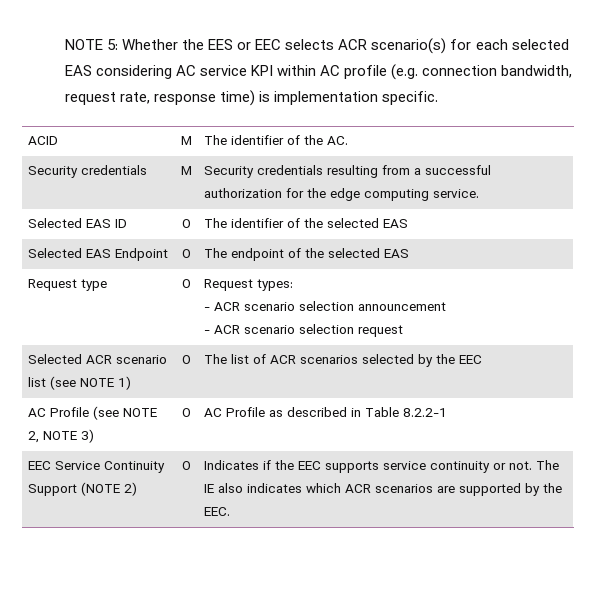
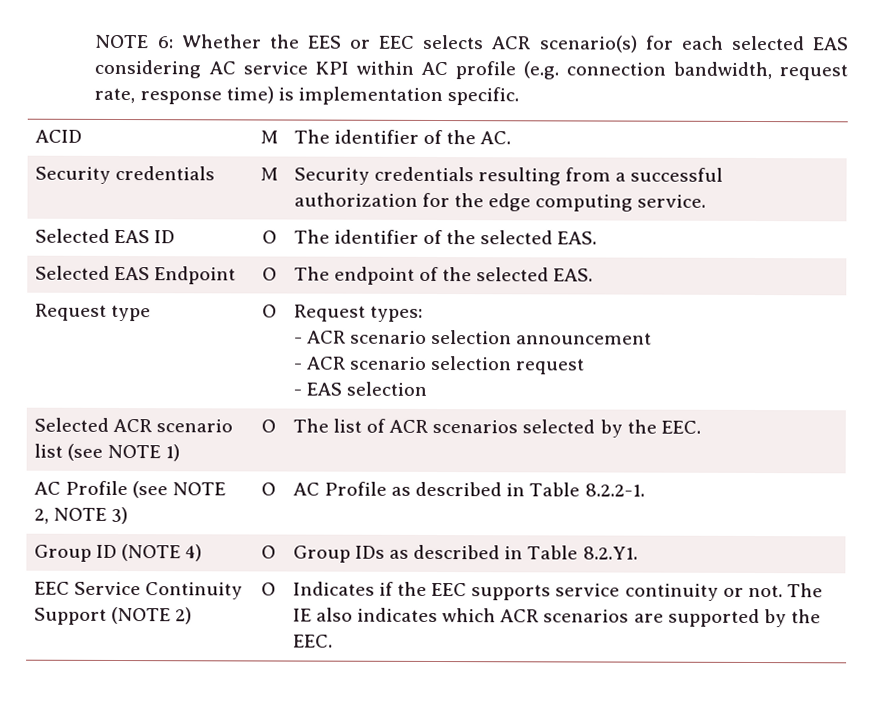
- NOTE 5: Whether the EES or EEC selects ACR scenario(s) for each selected EAS considering AC service KPI within AC profile (e.g. connection bandwidth, request rate, response time) is implementation specific.
+ NOTE 6: Whether the EES or EEC selects ACR scenario(s) for each selected EAS considering AC service KPI within AC profile (e.g. connection bandwidth, request rate, response time) is implementation specific.
- Selected EAS ID | O | The identifier of the selected EAS
+ Selected EAS ID | O | The identifier of the selected EAS.
- Selected EAS Endpoint | O | The endpoint of the selected EAS
+ Selected EAS Endpoint | O | The endpoint of the selected EAS.
  Request type | O | Request types:
  - ACR scenario selection announcement
  - ACR scenario selection request
+ - EAS selection
- Selected ACR scenario list (see NOTE 1) | O | The list of ACR scenarios selected by the EEC
+ Selected ACR scenario list (see NOTE 1) | O | The list of ACR scenarios selected by the EEC.
- AC Profile (see NOTE 2, NOTE 3) | O | AC Profile as described in Table 8.2.2-1
+ AC Profile (see NOTE 2, NOTE 3) | O | AC Profile as described in Table 8.2.2-1.
+ Group ID (NOTE 4) | O | Group IDs as described in Table 8.2.Y1.

